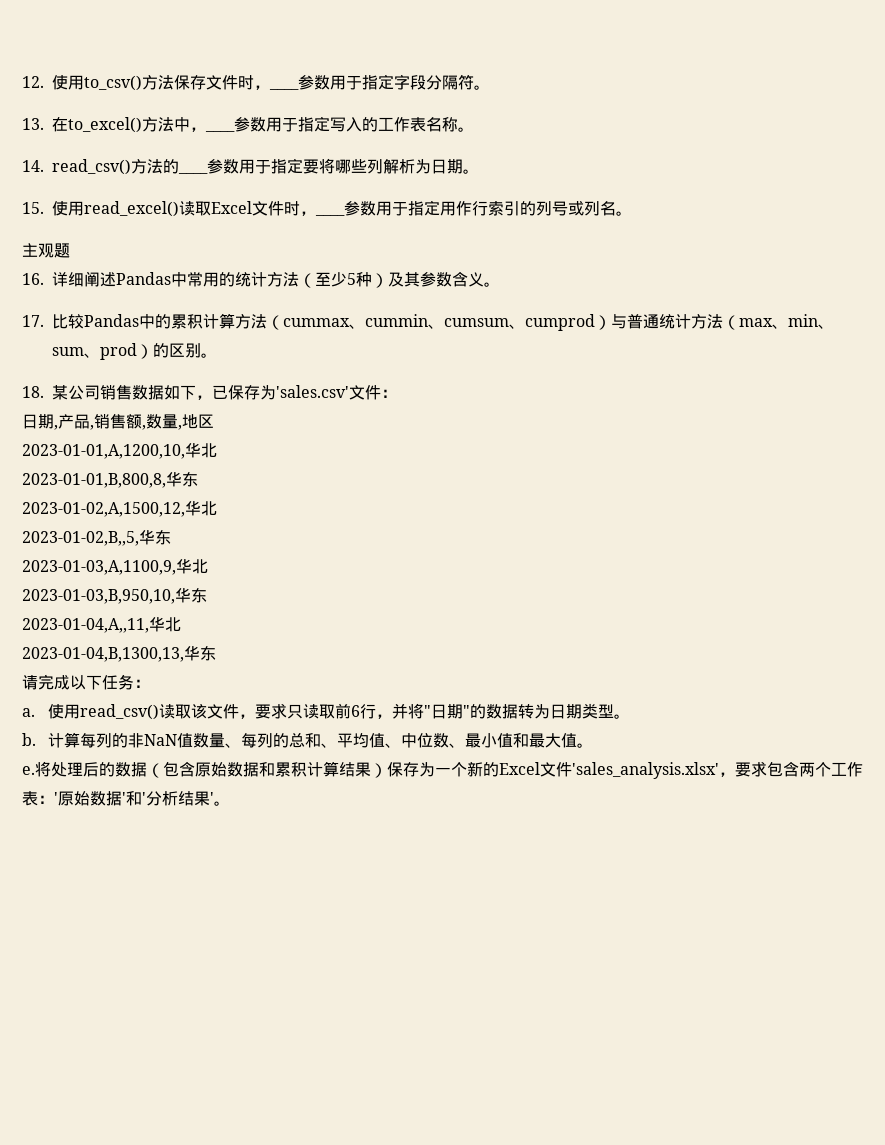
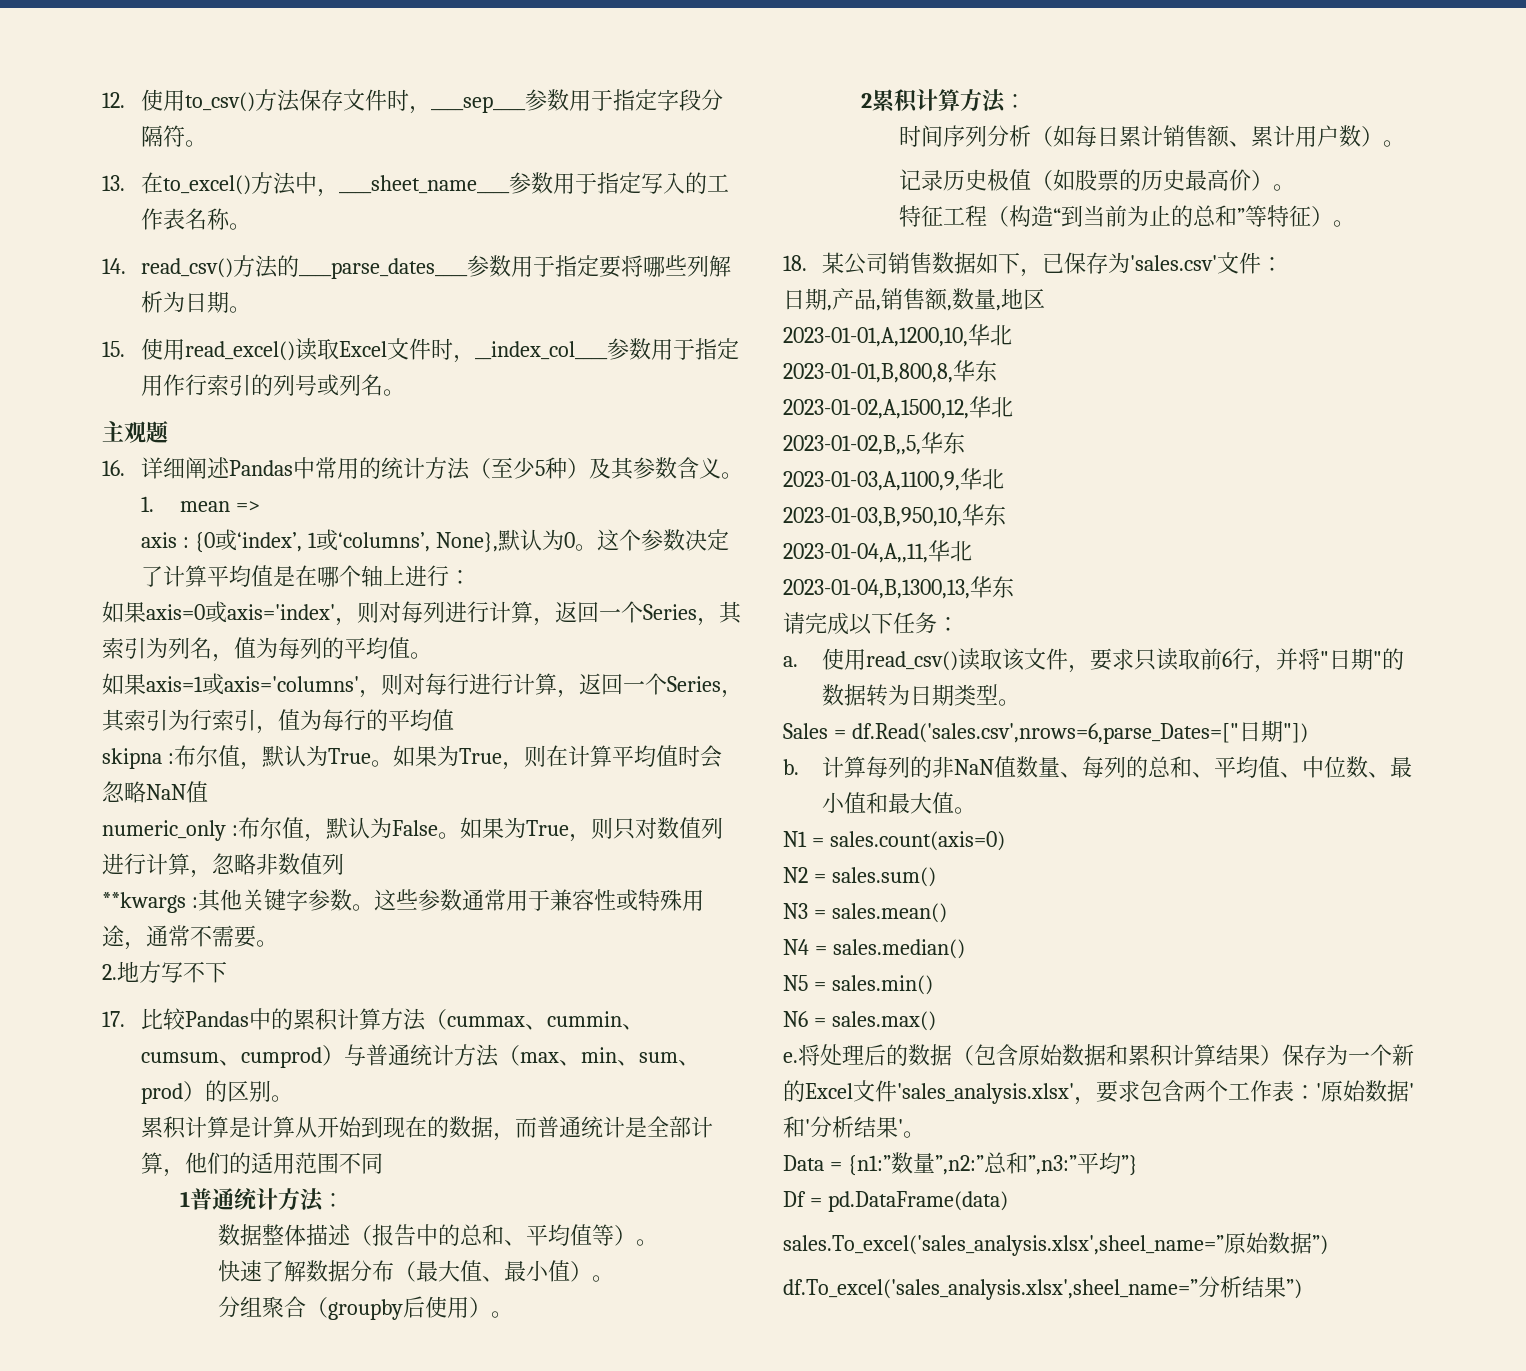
- 12.使用to_csv()方法保存文件时，____参数用于指定字段分隔符。
+ 12.使用to_csv()方法保存文件时，____sep____参数用于指定字段分隔符。
- 13.在to_excel()方法中，____参数用于指定写入的工作表名称。
+ 13.在to_excel()方法中，____sheet_name____参数用于指定写入的工作表名称。
- 14. read_csv()方法的____参数用于指定要将哪些列解析为日期。
+ 14. read_csv()方法的____parse_dates____参数用于指定要将哪些列解析为日期。
- 15.使用read_excel()读取Excel文件时，____参数用于指定用作行索引的列号或列名。
+ 15.使用read_excel()读取Excel文件时，__index_col____参数用于指定用作行索引的列号或列名。
+ 1. mean =>
+ axis : {0或‘index’, 1或‘columns’, None},默认为0。这个参数决定了计算平均值是在哪个轴上进行：
+ 如果axis=0或axis='index'，则对每列进行计算，返回一个Series，其索引为列名，值为每列的平均值。
+ 如果axis=1或axis='columns'，则对每行进行计算，返回一个Series，其索引为行索引，值为每行的平均值
+ skipna :布尔值，默认为True。如果为True，则在计算平均值时会忽略NaN值
+ numeric_only :布尔值，默认为False。如果为True，则只对数值列进行计算，忽略非数值列
+ **kwargs :其他关键字参数。这些参数通常用于兼容性或特殊用途，通常不需要。
+ 2.地方写不下
+ 累积计算是计算从开始到现在的数据，而普通统计是全部计算，他们的适用范围不同
+ 1普通统计方法：
+ 数据整体描述（报告中的总和、平均值等）。
+ 快速了解数据分布（最大值、最小值）。
+ 分组聚合（groupby后使用）。
+ 2累积计算方法：
+ 时间序列分析（如每日累计销售额、累计用户数）。
+ 记录历史极值（如股票的历史最高价）。
+ 特征工程（构造“到当前为止的总和”等特征）。
+ Sales = df.Read('sales.csv',nrows=6,parse_Dates=["日期"])
+ N1 = sales.count(axis=0)
+ N2 = sales.sum()
+ N3 = sales.mean()
+ N4 = sales.median()
+ N5 = sales.min()
+ N6 = sales.max()
+ Data = {n1:”数量”,n2:”总和”,n3:”平均”}
+ Df = pd.DataFrame(data)
+ sales.To_excel('sales_analysis.xlsx',sheel_name=”原始数据”)
+ df.To_excel('sales_analysis.xlsx',sheel_name=”分析结果”)

